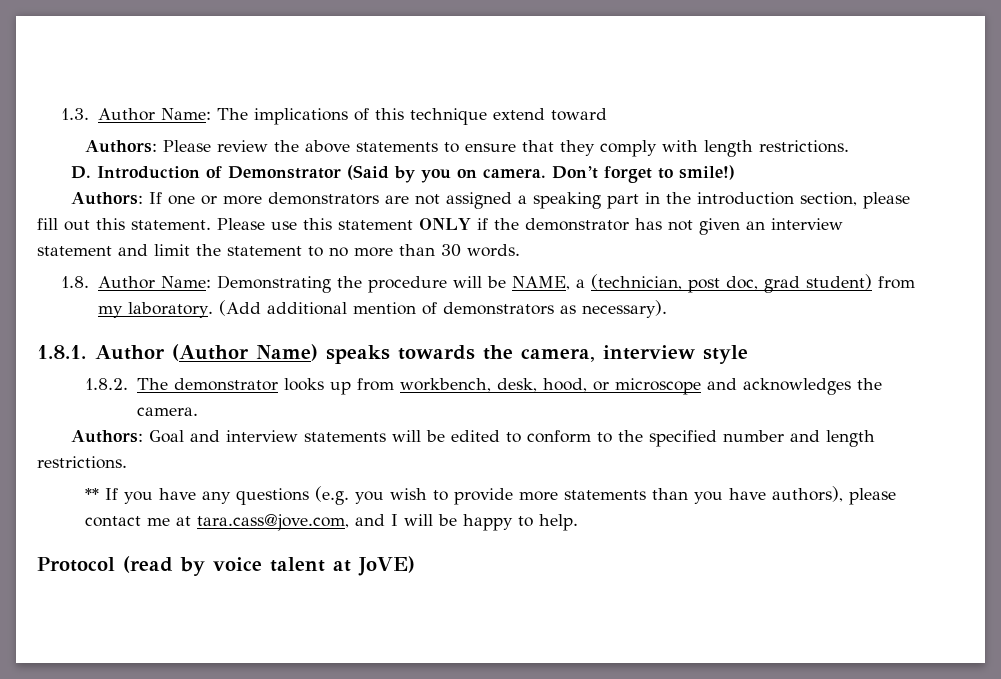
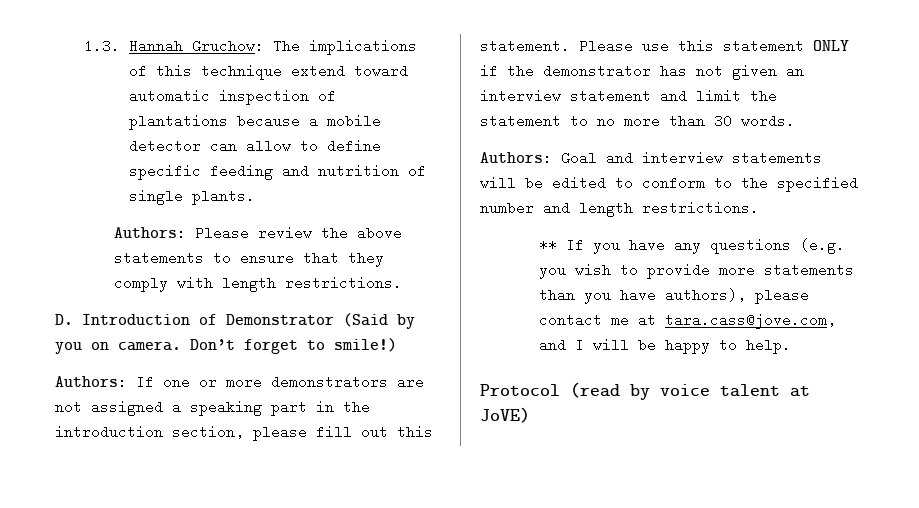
- 1.3. Author Name: The implications of this technique extend toward
+ 1.3. Hannah Gruchow: The implications of this technique extend toward automatic inspection of plantations because a mobile detector can allow to define specific feeding and nutrition of single plants.
- 1.8. Author Name: Demonstrating the procedure will be NAME, a (technician, post doc, grad student) from my laboratory. (Add additional mention of demonstrators as necessary).
- 1.8.1. Author (Author Name) speaks towards the camera, interview style
- 1.8.2. The demonstrator looks up from workbench, desk, hood, or microscope and acknowledges the camera.

